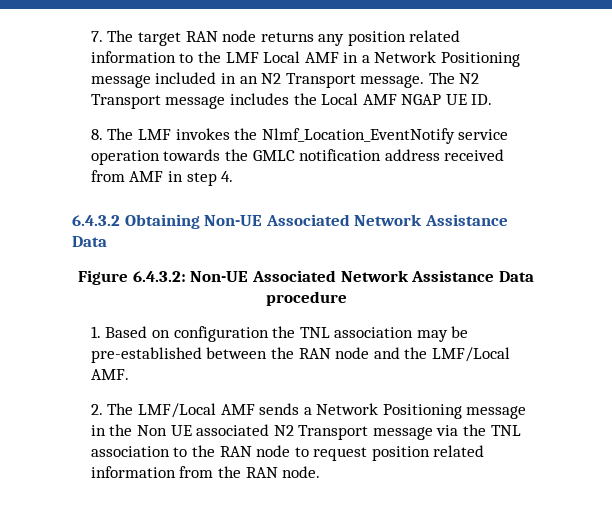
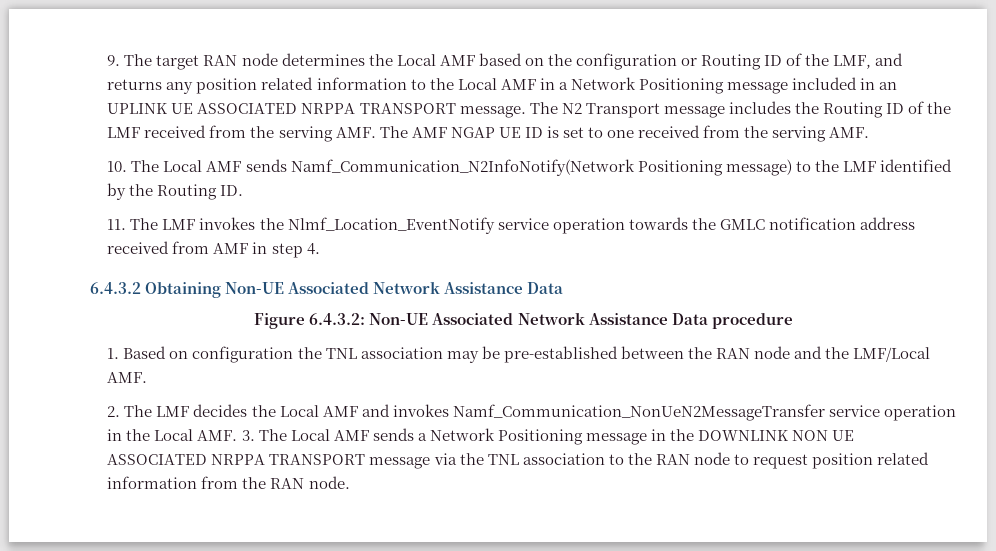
- 7. The target RAN node returns any position related information to the LMF Local AMF in a Network Positioning message included in an N2 Transport message.
+ 9. The target RAN node determines the Local AMF based on the configuration or Routing ID of the LMF, and returns any position related information to the Local AMF in a Network Positioning message included in an UPLINK UE ASSOCIATED NRPPA TRANSPORT message.
- The N2 Transport message includes the Local AMF NGAP UE ID.
+ The N2 Transport message includes the Routing ID of the LMF received from the serving AMF. The AMF NGAP UE ID is set to one received from the serving AMF.
+ 10. The Local AMF sends Namf_Communication_N2InfoNotify(Network Positioning message) to the LMF identified by the Routing ID.
- 8. The LMF invokes the Nlmf_Location_EventNotify service operation towards the GMLC notification address received from AMF in step 4.
+ 11. The LMF invokes the Nlmf_Location_EventNotify service operation towards the GMLC notification address received from AMF in step 4.
- 2. The LMF/Local AMF sends a Network Positioning message in the Non UE associated N2 Transport message via the TNL association to the RAN node to request position related information from the RAN node.
+ 2. The LMF decides the Local AMF and invokes Namf_Communication_NonUeN2MessageTransfer service operation in the Local AMF. 3. The Local AMF sends a Network Positioning message in the DOWNLINK NON UE ASSOCIATED NRPPA TRANSPORT message via the TNL association to the RAN node to request position related information from the RAN node.

